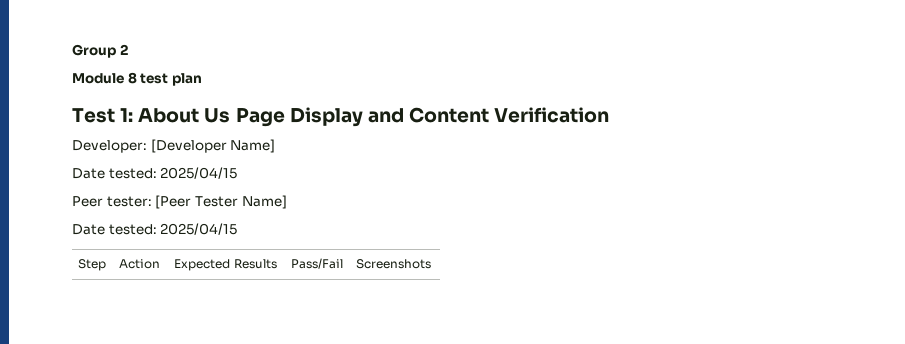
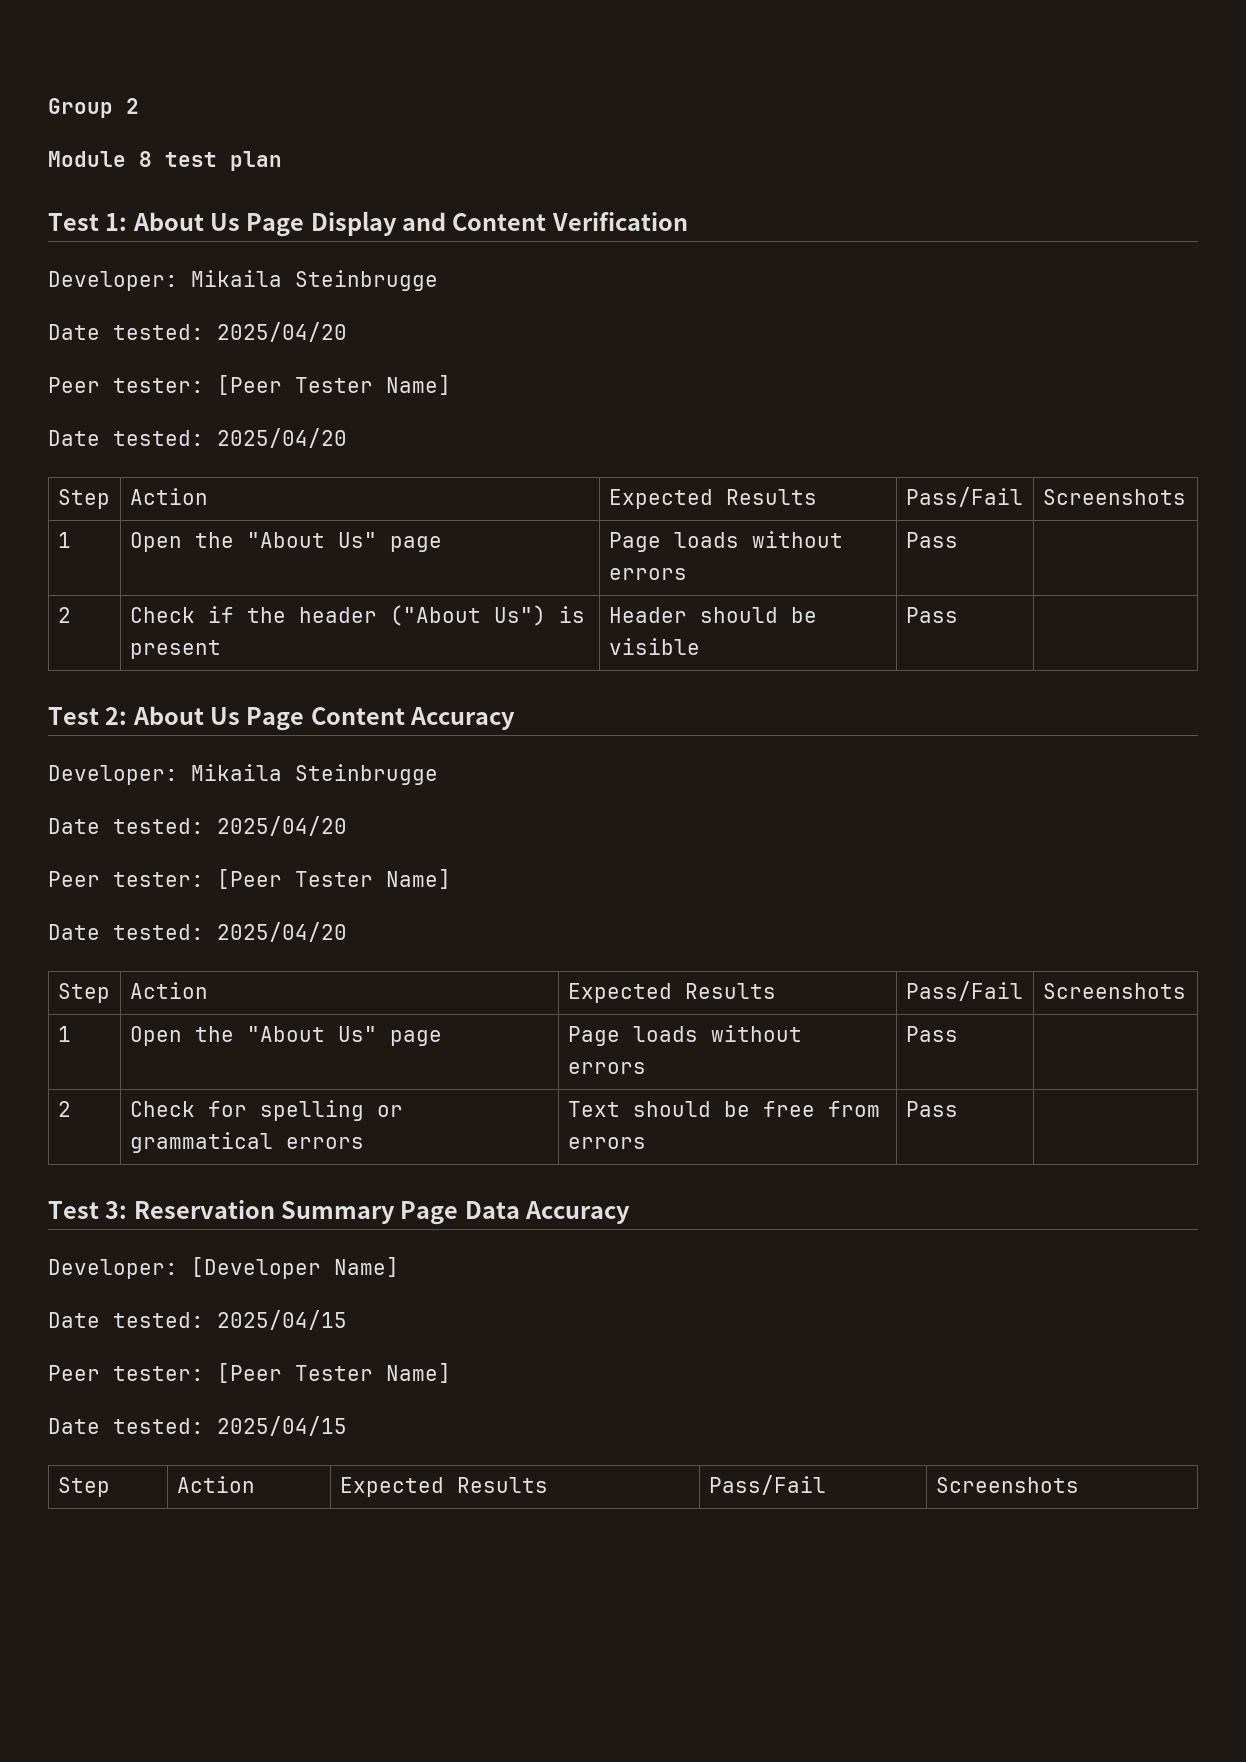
  Test 1: About Us Page Display and Content Verification
+ Developer: Mikaila Steinbrugge
+ Date tested: 2025/04/20
+ Peer tester: [Peer Tester Name]
+ Date tested: 2025/04/20
+ Step | Action | Expected Results | Pass/Fail | Screenshots
+ 1 | Open the "About Us" page | Page loads without errors | Pass |
+ 2 | Check if the header ("About Us") is present | Header should be visible | Pass |
+ Test 2: About Us Page Content Accuracy
+ Developer: Mikaila Steinbrugge
+ Date tested: 2025/04/20
+ Peer tester: [Peer Tester Name]
+ Date tested: 2025/04/20
+ Step | Action | Expected Results | Pass/Fail | Screenshots
+ 1 | Open the "About Us" page | Page loads without errors | Pass |
+ 2 | Check for spelling or grammatical errors | Text should be free from errors | Pass |
+ Test 3: Reservation Summary Page Data Accuracy

